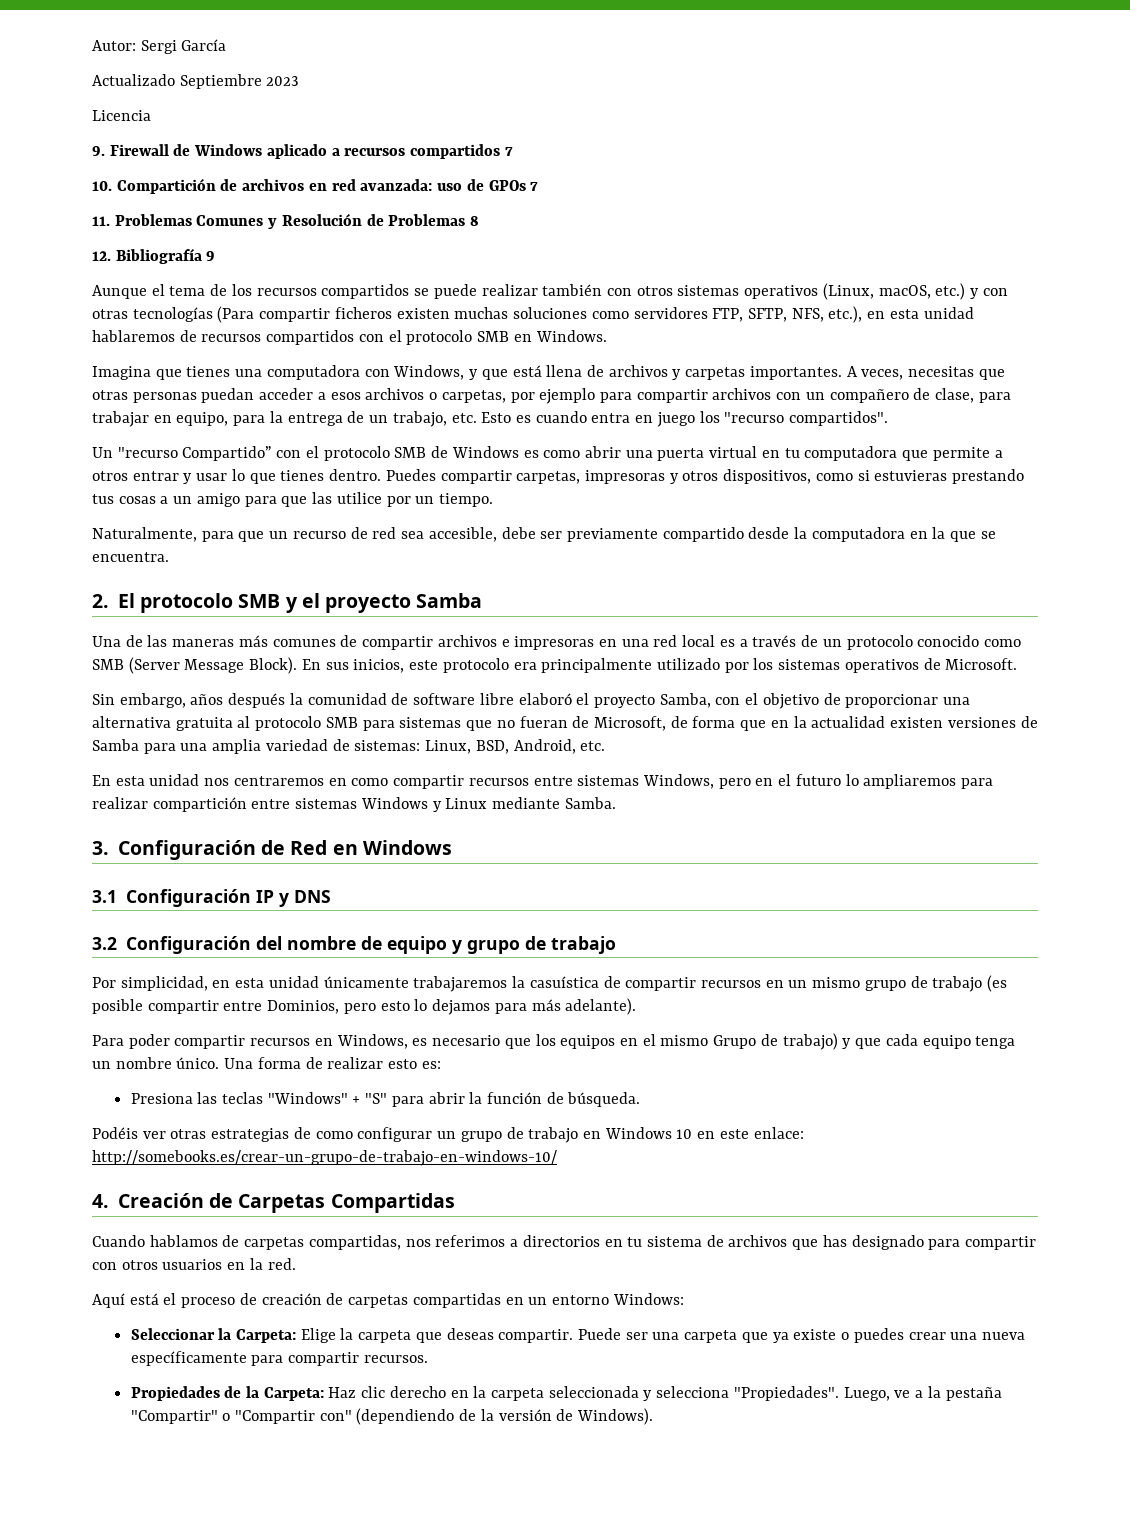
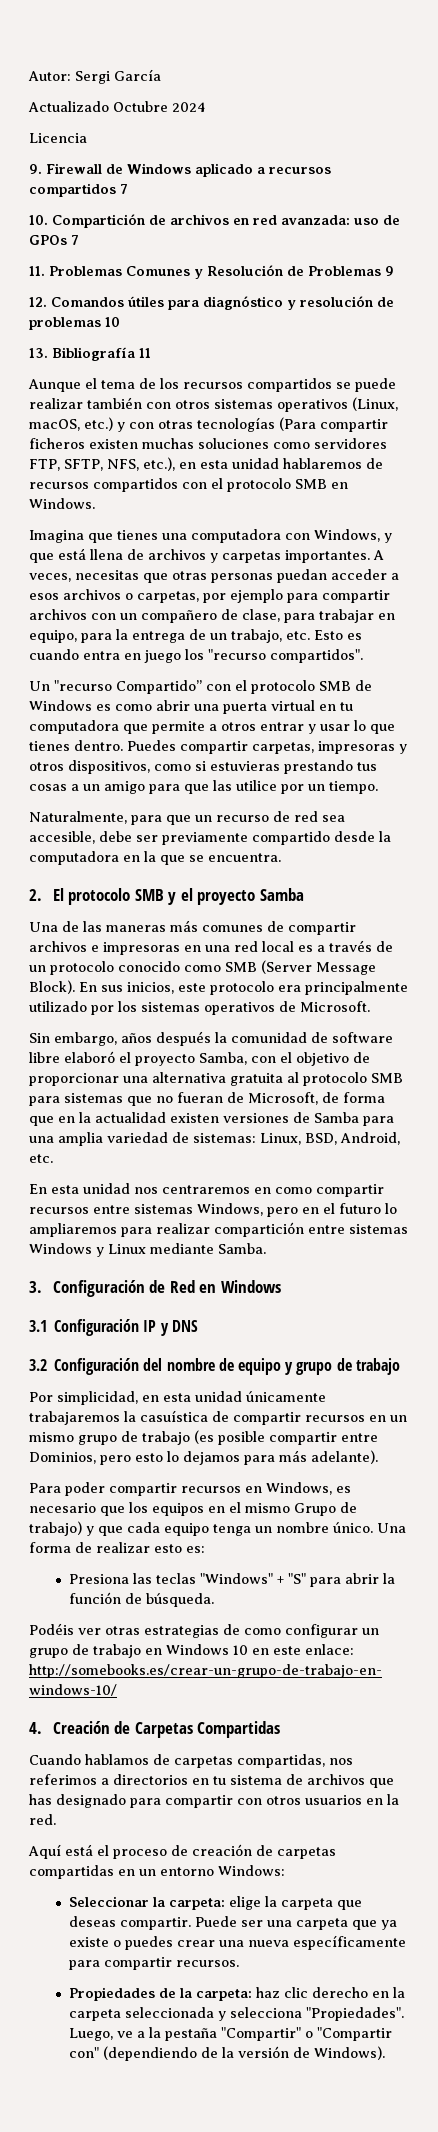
- Actualizado Septiembre 2023
+ Actualizado Octubre 2024
- 11. Problemas Comunes y Resolución de Problemas 8
+ 11. Problemas Comunes y Resolución de Problemas 9
- 12. Bibliografía 9
+ 12. Comandos útiles para diagnóstico y resolución de problemas 10
+ 13. Bibliografía 11
- Seleccionar la Carpeta: Elige la carpeta que deseas compartir.
+ Seleccionar la carpeta: elige la carpeta que deseas compartir.
- Propiedades de la Carpeta: Haz clic derecho en la carpeta seleccionada y selecciona "Propiedades".
+ Propiedades de la carpeta: haz clic derecho en la carpeta seleccionada y selecciona "Propiedades".

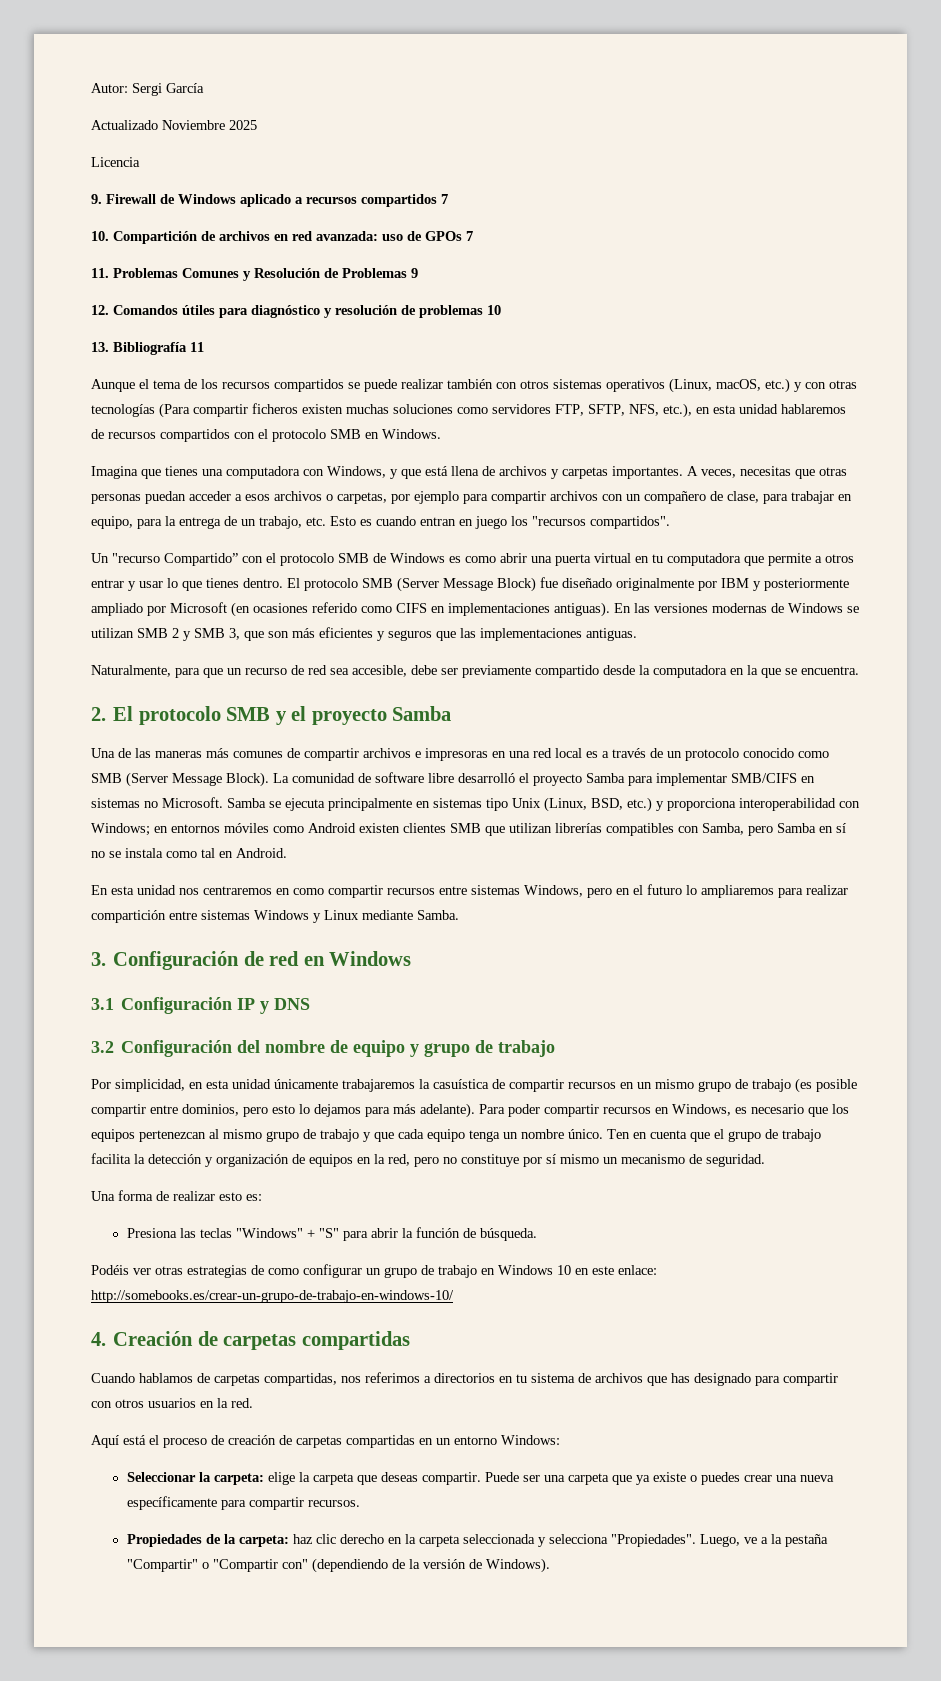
- Actualizado Octubre 2024
+ Actualizado Noviembre 2025
- A veces, necesitas que otras personas puedan acceder a esos archivos o carpetas, por ejemplo para compartir archivos con un compañero de clase, para trabajar en equipo, para la entrega de un trabajo, etc. Esto es cuando entra en juego los "recurso compartidos".
+ A veces, necesitas que otras personas puedan acceder a esos archivos o carpetas, por ejemplo para compartir archivos con un compañero de clase, para trabajar en equipo, para la entrega de un trabajo, etc. Esto es cuando entran en juego los "recursos compartidos".
- Puedes compartir carpetas, impresoras y otros dispositivos, como si estuvieras prestando tus cosas a un amigo para que las utilice por un tiempo.
+ El protocolo SMB (Server Message Block) fue diseñado originalmente por IBM y posteriormente ampliado por Microsoft (en ocasiones referido como CIFS en implementaciones antiguas). En las versiones modernas de Windows se utilizan SMB 2 y SMB 3, que son más eficientes y seguros que las implementaciones antiguas.
- En sus inicios, este protocolo era principalmente utilizado por los sistemas operativos de Microsoft.
- Sin embargo, años después la comunidad de software libre elaboró el proyecto Samba, con el objetivo de proporcionar una alternativa gratuita al protocolo SMB para sistemas que no fueran de Microsoft, de forma que en la actualidad existen versiones de Samba para una amplia variedad de sistemas: Linux, BSD, Android, etc.
+ La comunidad de software libre desarrolló el proyecto Samba para implementar SMB/CIFS en sistemas no Microsoft. Samba se ejecuta principalmente en sistemas tipo Unix (Linux, BSD, etc.) y proporciona interoperabilidad con Windows; en entornos móviles como Android existen clientes SMB que utilizan librerías compatibles con Samba, pero Samba en sí no se instala como tal en Android.
- 3. Configuración de Red en Windows
+ 3. Configuración de red en Windows
- Por simplicidad, en esta unidad únicamente trabajaremos la casuística de compartir recursos en un mismo grupo de trabajo (es posible compartir entre Dominios, pero esto lo dejamos para más adelante).
- Para poder compartir recursos en Windows, es necesario que los equipos en el mismo Grupo de trabajo) y que cada equipo tenga un nombre único. Una forma de realizar esto es:
+ Por simplicidad, en esta unidad únicamente trabajaremos la casuística de compartir recursos en un mismo grupo de trabajo (es posible compartir entre dominios, pero esto lo dejamos para más adelante). Para poder compartir recursos en Windows, es necesario que los equipos pertenezcan al mismo grupo de trabajo y que cada equipo tenga un nombre único. Ten en cuenta que el grupo de trabajo facilita la detección y organización de equipos en la red, pero no constituye por sí mismo un mecanismo de seguridad.
+ Una forma de realizar esto es:
- 4. Creación de Carpetas Compartidas
+ 4. Creación de carpetas compartidas

